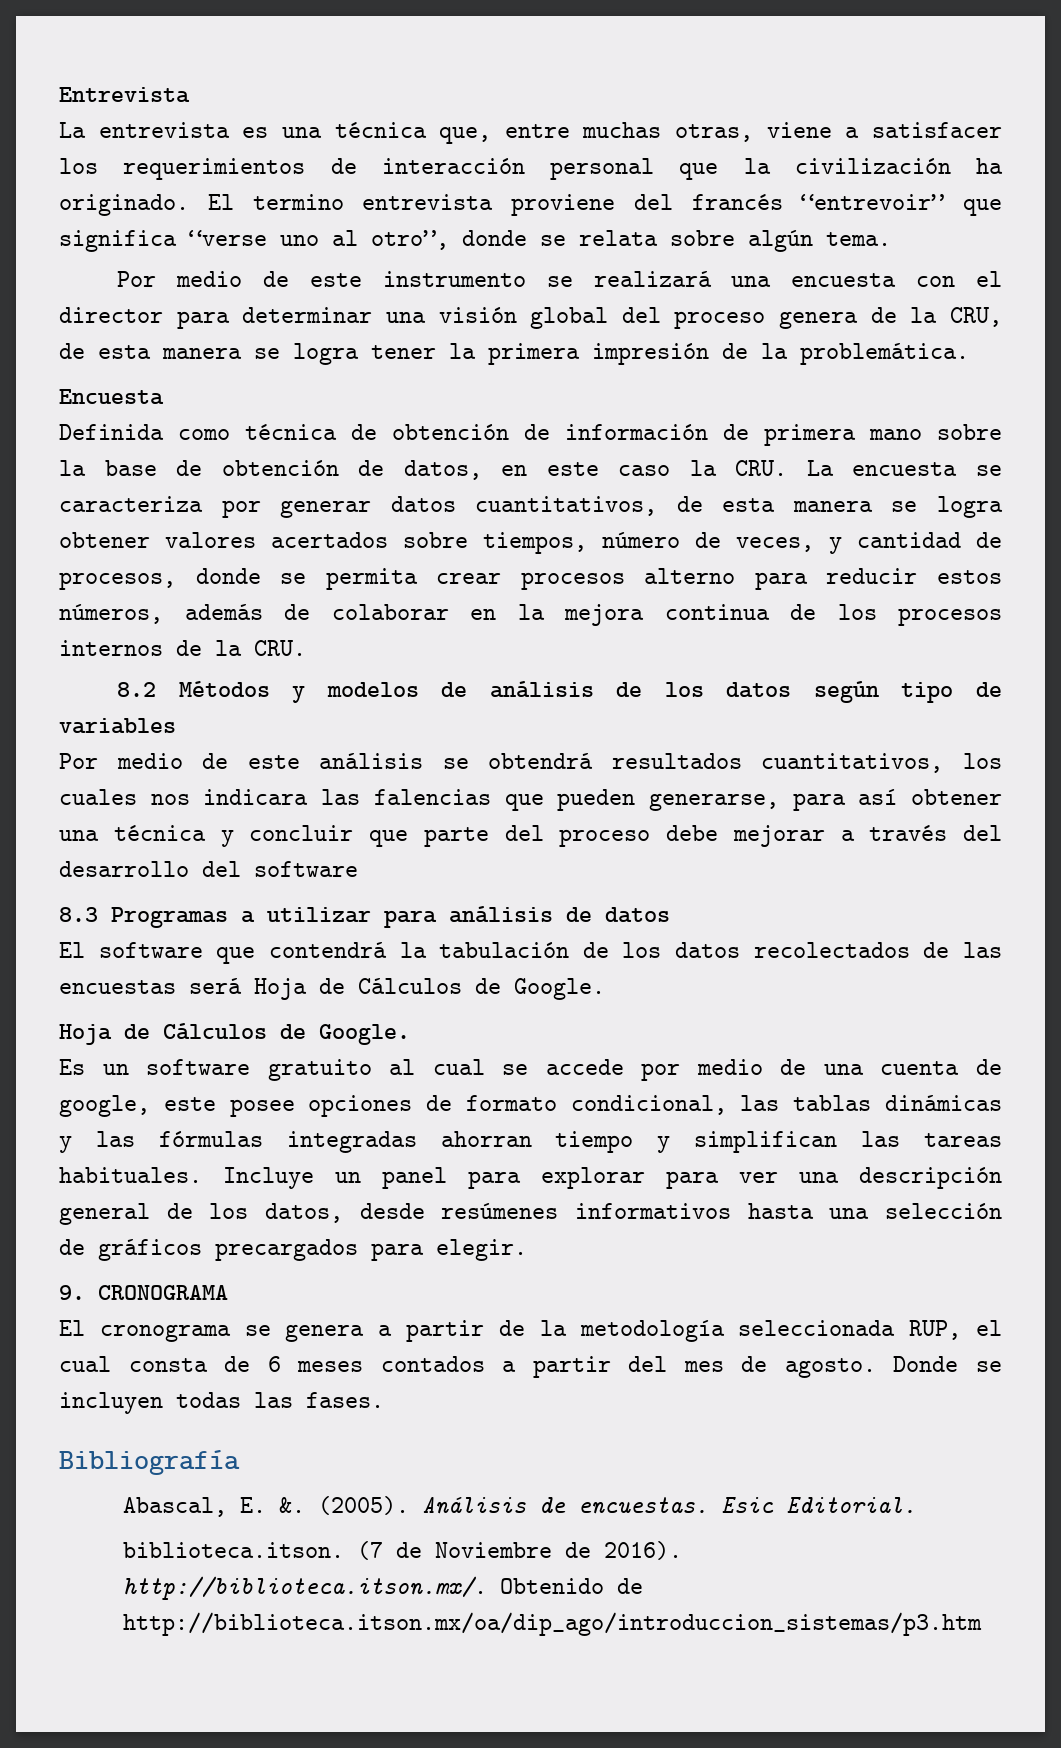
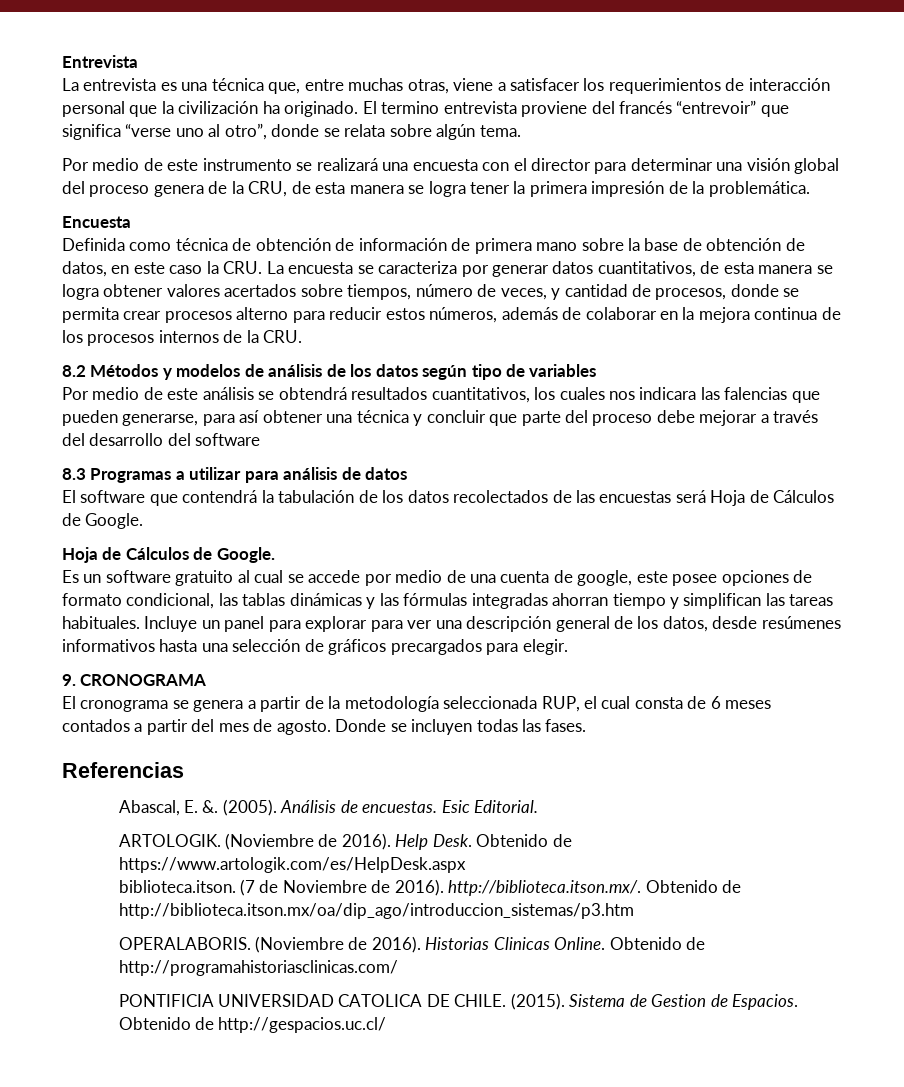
- Bibliografía
+ Referencias
+ ARTOLOGIK. (Noviembre de 2016). Help Desk. Obtenido de https://www.artologik.com/es/HelpDesk.aspx
+ OPERALABORIS. (Noviembre de 2016). Historias Clinicas Online. Obtenido de http://programahistoriasclinicas.com/
+ PONTIFICIA UNIVERSIDAD CATOLICA DE CHILE. (2015). Sistema de Gestion de Espacios. Obtenido de http://gespacios.uc.cl/

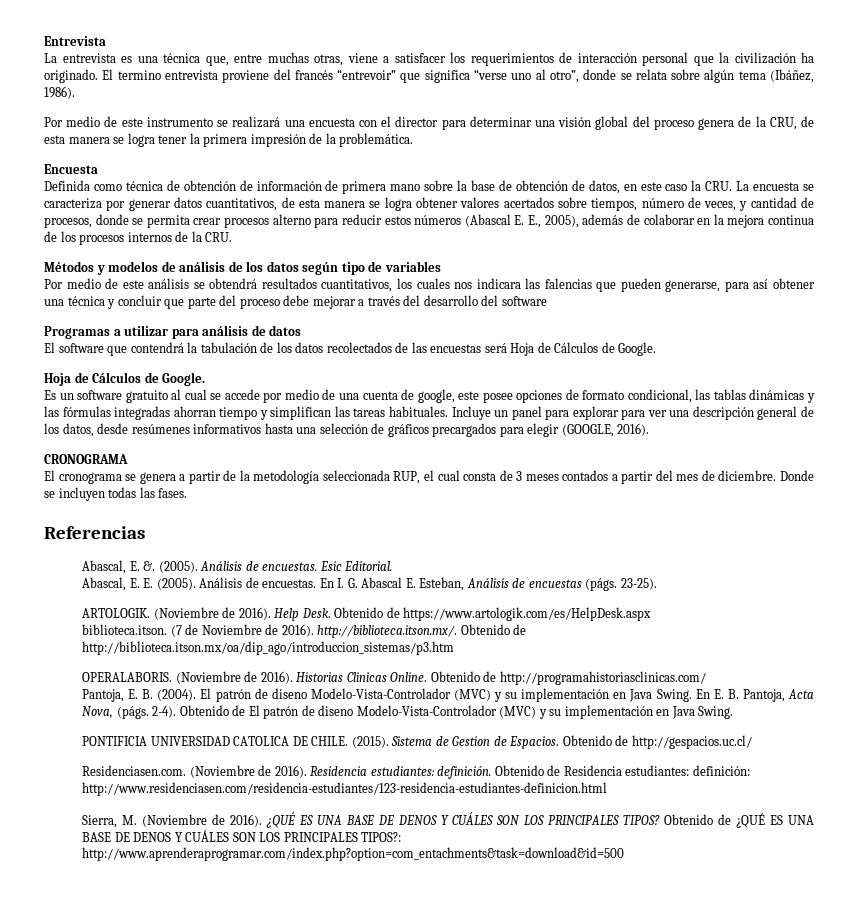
- El termino entrevista proviene del francés “entrevoir” que significa “verse uno al otro”, donde se relata sobre algún tema.
+ El termino entrevista proviene del francés “entrevoir” que significa “verse uno al otro”, donde se relata sobre algún tema (Ibáñez, 1986).
- Definida como técnica de obtención de información de primera mano sobre la base de obtención de datos, en este caso la CRU. La encuesta se caracteriza por generar datos cuantitativos, de esta manera se logra obtener valores acertados sobre tiempos, número de veces, y cantidad de procesos, donde se permita crear procesos alterno para reducir estos números, además de colaborar en la mejora continua de los procesos internos de la CRU.
+ Definida como técnica de obtención de información de primera mano sobre la base de obtención de datos, en este caso la CRU. La encuesta se caracteriza por generar datos cuantitativos, de esta manera se logra obtener valores acertados sobre tiempos, número de veces, y cantidad de procesos, donde se permita crear procesos alterno para reducir estos números (Abascal E. E., 2005), además de colaborar en la mejora continua de los procesos internos de la CRU.
- 8.2 Métodos y modelos de análisis de los datos según tipo de variables
+ Métodos y modelos de análisis de los datos según tipo de variables
- 8.3 Programas a utilizar para análisis de datos
+ Programas a utilizar para análisis de datos
- Incluye un panel para explorar para ver una descripción general de los datos, desde resúmenes informativos hasta una selección de gráficos precargados para elegir.
- 9. CRONOGRAMA
+ Incluye un panel para explorar para ver una descripción general de los datos, desde resúmenes informativos hasta una selección de gráficos precargados para elegir (GOOGLE, 2016).
+ CRONOGRAMA
- El cronograma se genera a partir de la metodología seleccionada RUP, el cual consta de 6 meses contados a partir del mes de agosto.
+ El cronograma se genera a partir de la metodología seleccionada RUP, el cual consta de 3 meses contados a partir del mes de diciembre.
+ Abascal, E. E. (2005). Análisis de encuestas. En I. G. Abascal E. Esteban, Análisis de encuestas (págs. 23-25).
+ Pantoja, E. B. (2004). El patrón de diseno Modelo-Vista-Controlador (MVC) y su implementación en Java Swing. En E. B. Pantoja, Acta Nova, (págs. 2-4). Obtenido de El patrón de diseno Modelo-Vista-Controlador (MVC) y su implementación en Java Swing.
+ Residenciasen.com. (Noviembre de 2016). Residencia estudiantes: definición. Obtenido de Residencia estudiantes: definición: http://www.residenciasen.com/residencia-estudiantes/123-residencia-estudiantes-definicion.html
+ Sierra, M. (Noviembre de 2016). ¿QUÉ ES UNA BASE DE DENOS Y CUÁLES SON LOS PRINCIPALES TIPOS? Obtenido de ¿QUÉ ES UNA BASE DE DENOS Y CUÁLES SON LOS PRINCIPALES TIPOS?: http://www.aprenderaprogramar.com/index.php?option=com_entachments&task=download&id=500

